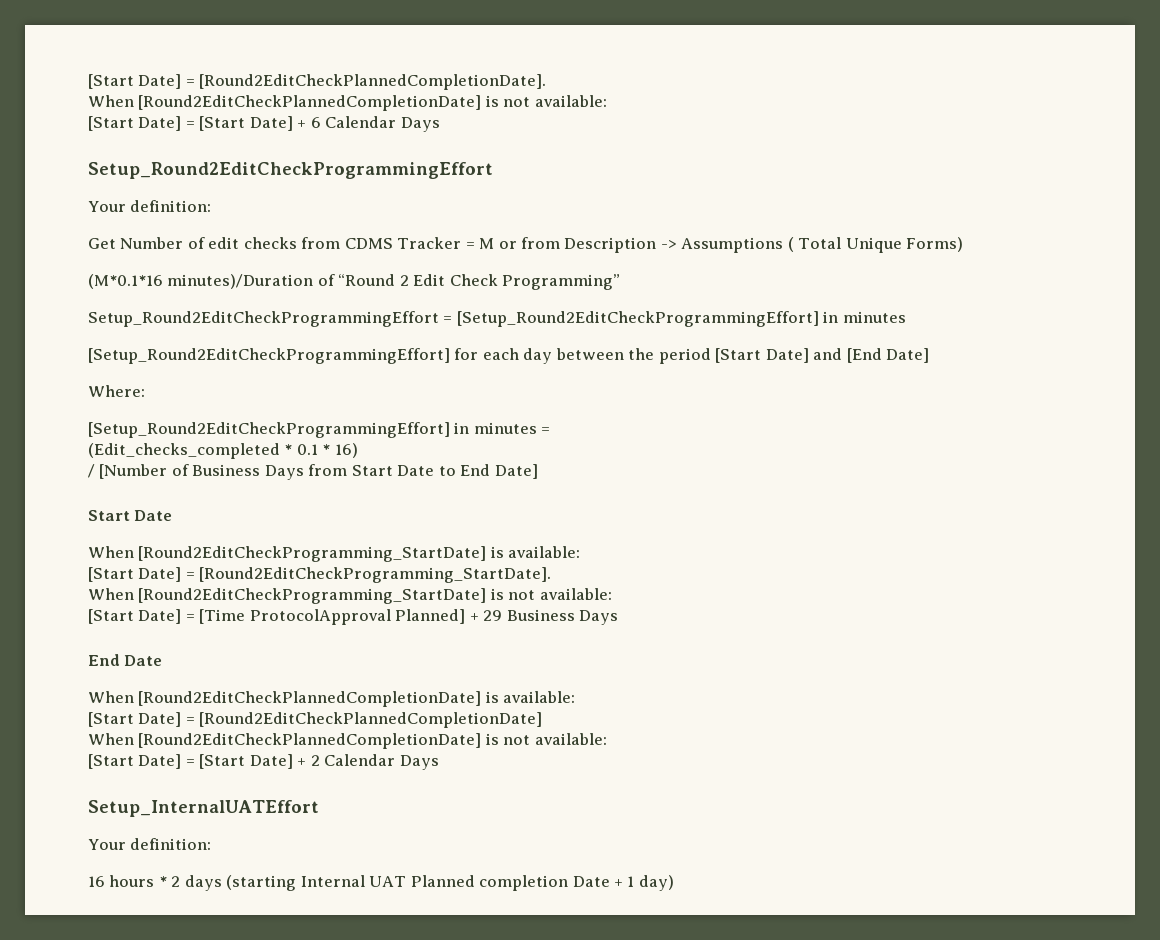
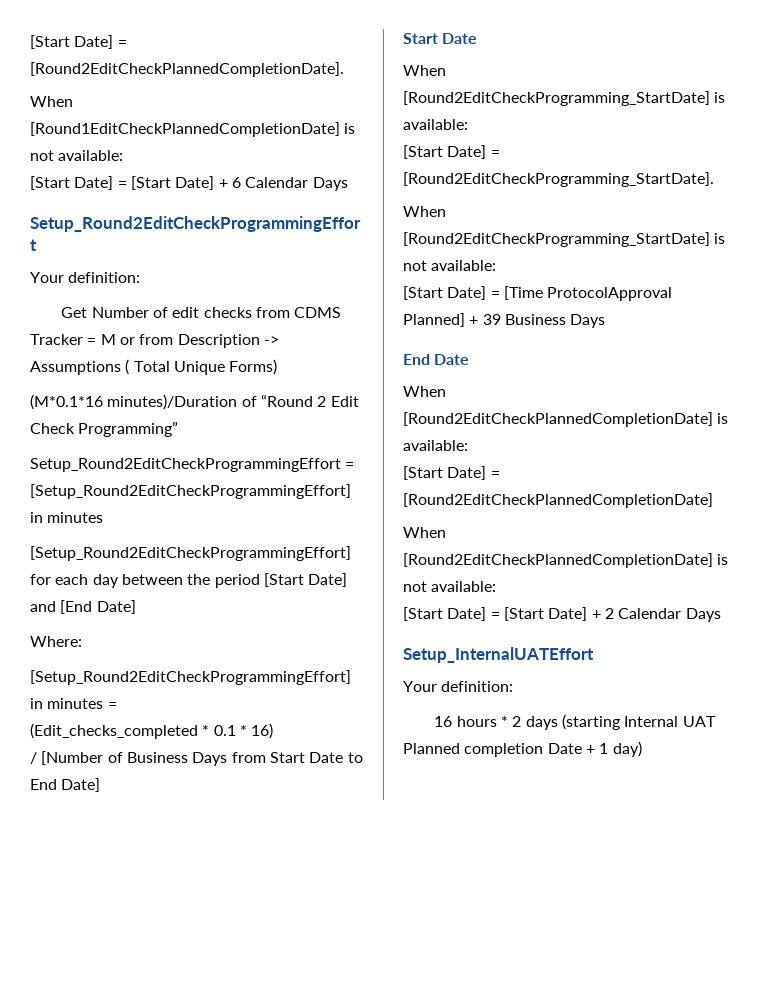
  [Start Date] = [Round2EditCheckPlannedCompletionDate].
- When [Round2EditCheckPlannedCompletionDate] is not available:
+ When [Round1EditCheckPlannedCompletionDate] is not available:
- [Start Date] = [Time ProtocolApproval Planned] + 29 Business Days
+ [Start Date] = [Time ProtocolApproval Planned] + 39 Business Days

